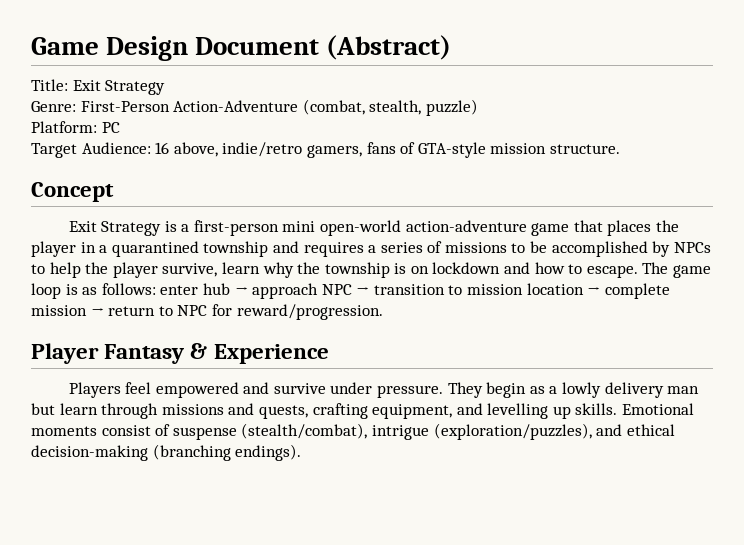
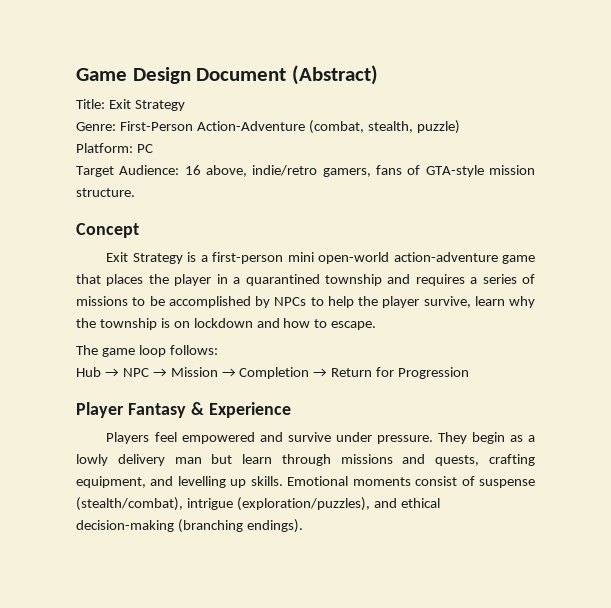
- Exit Strategy is a first-person mini open-world action-adventure game that places the player in a quarantined township and requires a series of missions to be accomplished by NPCs to help the player survive, learn why the township is on lockdown and how to escape. The game loop is as follows: enter hub → approach NPC → transition to mission location → complete mission → return to NPC for reward/progression.
+ Exit Strategy is a first-person mini open-world action-adventure game that places the player in a quarantined township and requires a series of missions to be accomplished by NPCs to help the player survive, learn why the township is on lockdown and how to escape.
+ The game loop follows:
+ Hub → NPC → Mission → Completion → Return for Progression

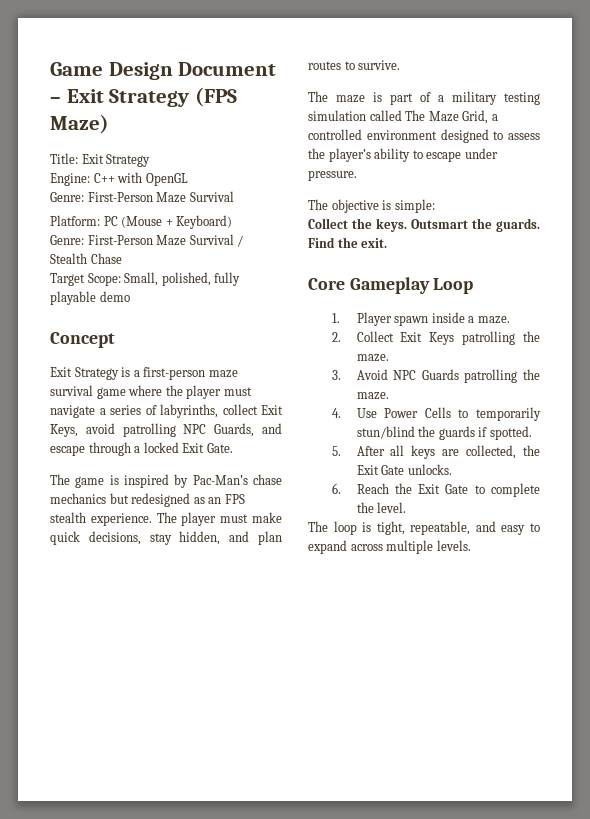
- Game Design Document (Abstract)
+ Game Design Document – Exit Strategy (FPS Maze)
  Title: Exit Strategy
- Genre: First-Person Action-Adventure (combat, stealth, puzzle)
- Platform: PC
- Target Audience: 16 above, indie/retro gamers, fans of GTA-style mission structure.
+ Engine: C++ with OpenGL
+ Genre: First-Person Maze Survival
+ Platform: PC (Mouse + Keyboard)
+ Genre: First-Person Maze Survival / Stealth Chase
+ Target Scope: Small, polished, fully playable demo
- Exit Strategy is a first-person mini open-world action-adventure game that places the player in a quarantined township and requires a series of missions to be accomplished by NPCs to help the player survive, learn why the township is on lockdown and how to escape.
- The game loop follows:
- Hub → NPC → Mission → Completion → Return for Progression
- Player Fantasy & Experience
- Players feel empowered and survive under pressure. They begin as a lowly delivery man but learn through missions and quests, crafting equipment, and levelling up skills. Emotional moments consist of suspense (stealth/combat), intrigue (exploration/puzzles), and ethical decision-making (branching endings).
+ Exit Strategy is a first-person maze survival game where the player must navigate a series of labyrinths, collect Exit Keys, avoid patrolling NPC Guards, and escape through a locked Exit Gate.
+ The game is inspired by Pac-Man’s chase mechanics but redesigned as an FPS stealth experience. The player must make quick decisions, stay hidden, and plan routes to survive.
+ The maze is part of a military testing simulation called The Maze Grid, a controlled environment designed to assess the player’s ability to escape under pressure.
+ The objective is simple:
+ Collect the keys. Outsmart the guards. Find the exit.
+ Core Gameplay Loop
+ 1. Player spawn inside a maze.
+ 2. Collect Exit Keys patrolling the maze.
+ 3. Avoid NPC Guards patrolling the maze.
+ 4. Use Power Cells to temporarily stun/blind the guards if spotted.
+ 5. After all keys are collected, the Exit Gate unlocks.
+ 6. Reach the Exit Gate to complete the level.
+ The loop is tight, repeatable, and easy to expand across multiple levels.

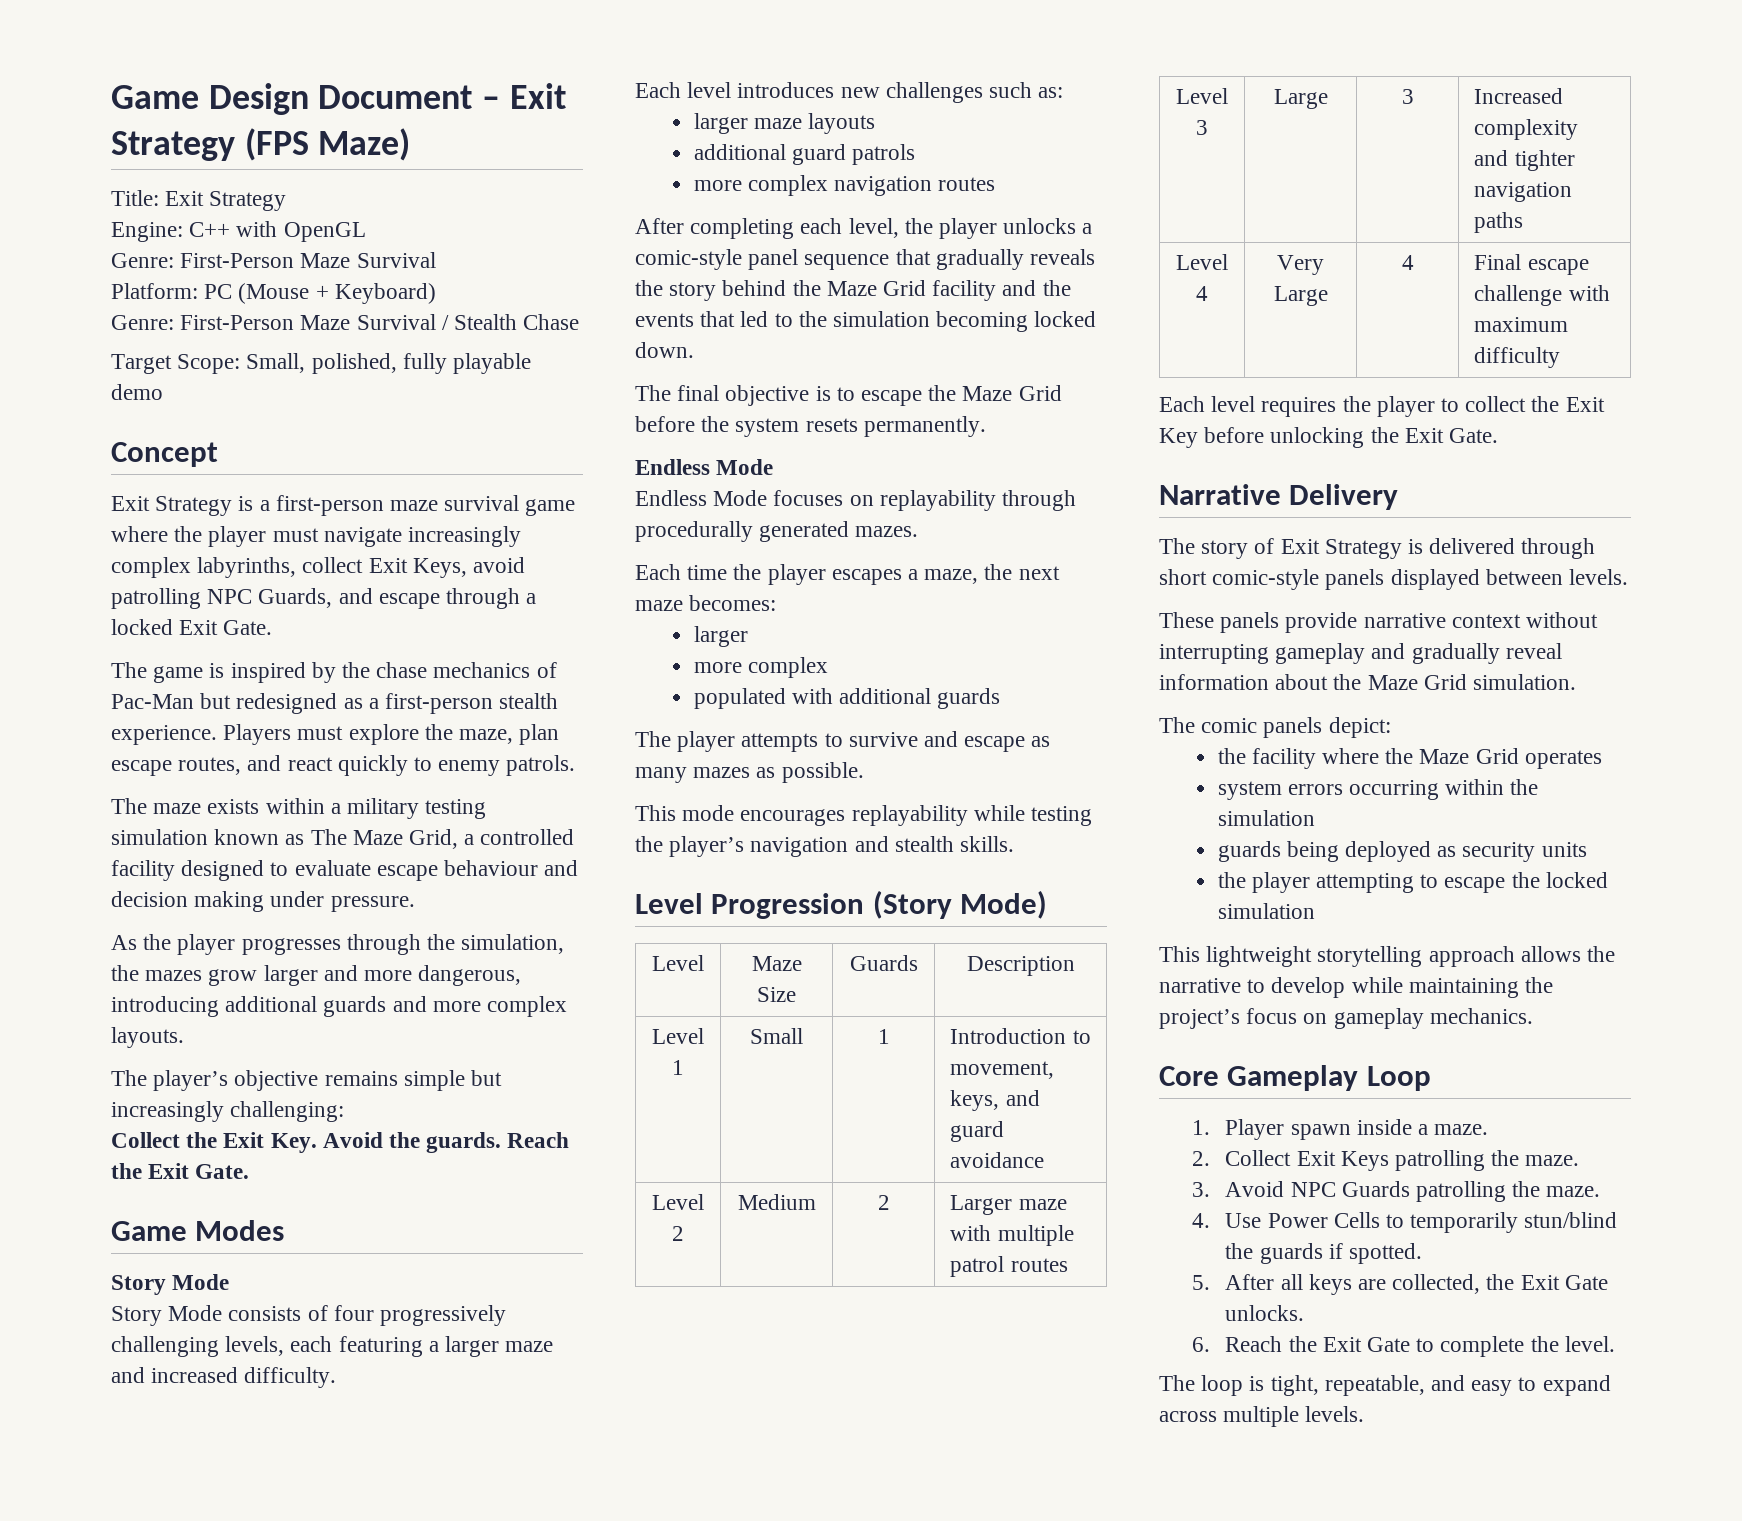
- Exit Strategy is a first-person maze survival game where the player must navigate a series of labyrinths, collect Exit Keys, avoid patrolling NPC Guards, and escape through a locked Exit Gate.
+ Exit Strategy is a first-person maze survival game where the player must navigate increasingly complex labyrinths, collect Exit Keys, avoid patrolling NPC Guards, and escape through a locked Exit Gate.
- The game is inspired by Pac-Man’s chase mechanics but redesigned as an FPS stealth experience. The player must make quick decisions, stay hidden, and plan routes to survive.
+ The game is inspired by the chase mechanics of Pac-Man but redesigned as a first-person stealth experience. Players must explore the maze, plan escape routes, and react quickly to enemy patrols.
- The maze is part of a military testing simulation called The Maze Grid, a controlled environment designed to assess the player’s ability to escape under pressure.
- The objective is simple:
- Collect the keys. Outsmart the guards. Find the exit.
+ The maze exists within a military testing simulation known as The Maze Grid, a controlled facility designed to evaluate escape behaviour and decision making under pressure.
+ As the player progresses through the simulation, the mazes grow larger and more dangerous, introducing additional guards and more complex layouts.
+ The player’s objective remains simple but increasingly challenging:
+ Collect the Exit Key. Avoid the guards. Reach the Exit Gate.
+ Game Modes
+ Story Mode
+ Story Mode consists of four progressively challenging levels, each featuring a larger maze and increased difficulty.
+ Each level introduces new challenges such as:
+ larger maze layouts
+ additional guard patrols
+ more complex navigation routes
+ After completing each level, the player unlocks a comic-style panel sequence that gradually reveals the story behind the Maze Grid facility and the events that led to the simulation becoming locked down.
+ The final objective is to escape the Maze Grid before the system resets permanently.
+ Endless Mode
+ Endless Mode focuses on replayability through procedurally generated mazes.
+ Each time the player escapes a maze, the next maze becomes:
+ larger
+ more complex
+ populated with additional guards
+ The player attempts to survive and escape as many mazes as possible.
+ This mode encourages replayability while testing the player’s navigation and stealth skills.
+ Level Progression (Story Mode)
+ Level | Maze Size | Guards | Description
+ Level 1 | Small | 1 | Introduction to movement, keys, and guard avoidance
+ Level 2 | Medium | 2 | Larger maze with multiple patrol routes
+ Level 3 | Large | 3 | Increased complexity and tighter navigation paths
+ Level 4 | Very Large | 4 | Final escape challenge with maximum difficulty
+ Each level requires the player to collect the Exit Key before unlocking the Exit Gate.
+ Narrative Delivery
+ The story of Exit Strategy is delivered through short comic-style panels displayed between levels.
+ These panels provide narrative context without interrupting gameplay and gradually reveal information about the Maze Grid simulation.
+ The comic panels depict:
+ the facility where the Maze Grid operates
+ system errors occurring within the simulation
+ guards being deployed as security units
+ the player attempting to escape the locked simulation
+ This lightweight storytelling approach allows the narrative to develop while maintaining the project’s focus on gameplay mechanics.

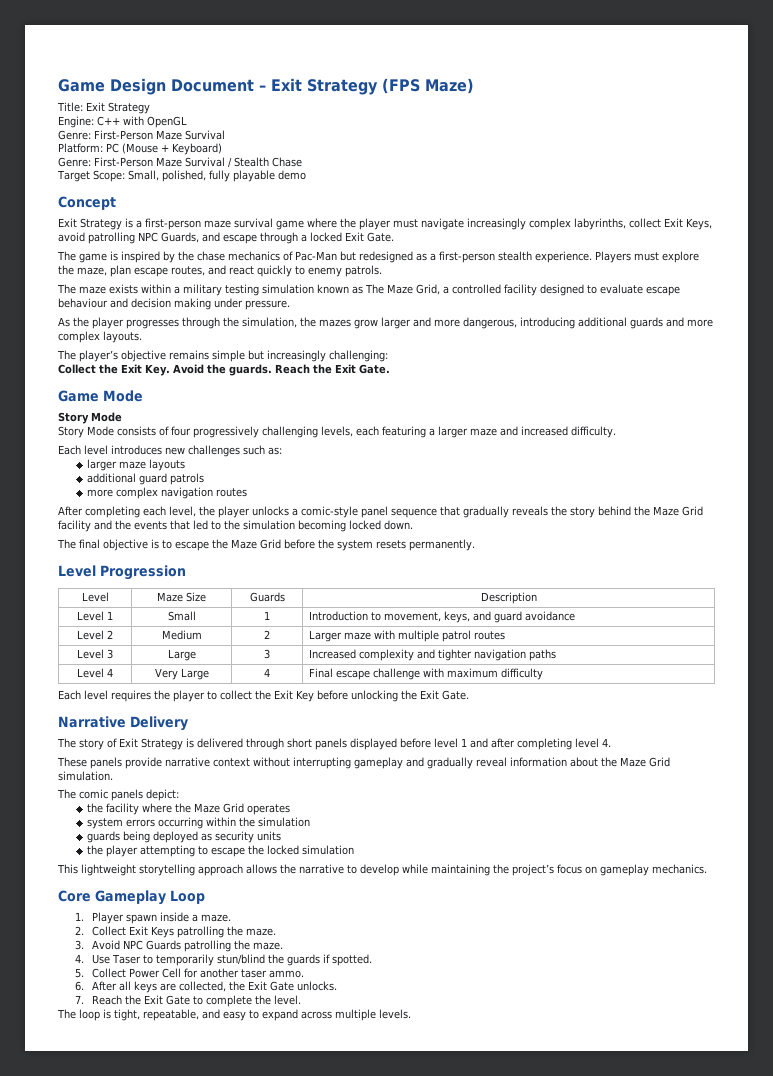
- Game Modes
+ Game Mode
  The final objective is to escape the Maze Grid before the system resets permanently.
- Endless Mode
- Endless Mode focuses on replayability through procedurally generated mazes.
- Each time the player escapes a maze, the next maze becomes:
- larger
- more complex
- populated with additional guards
- The player attempts to survive and escape as many mazes as possible.
- This mode encourages replayability while testing the player’s navigation and stealth skills.
- Level Progression (Story Mode)
+ Level Progression
- The story of Exit Strategy is delivered through short comic-style panels displayed between levels.
+ The story of Exit Strategy is delivered through short panels displayed before level 1 and after completing level 4.
- 4. Use Power Cells to temporarily stun/blind the guards if spotted.
+ 4. Use Taser to temporarily stun/blind the guards if spotted.
- 5. After all keys are collected, the Exit Gate unlocks.
+ 5. Collect Power Cell for another taser ammo.
+ 6. After all keys are collected, the Exit Gate unlocks.
- 6. Reach the Exit Gate to complete the level.
+ 7. Reach the Exit Gate to complete the level.

